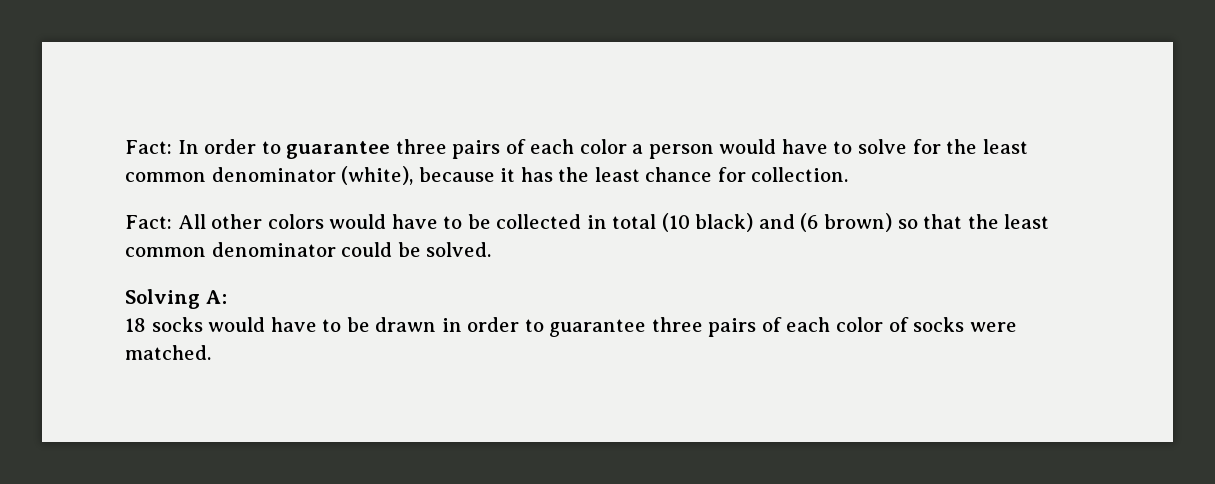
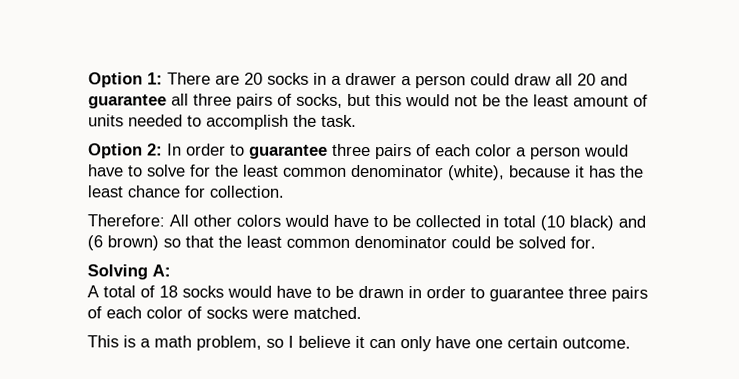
- Fact: In order to guarantee three pairs of each color a person would have to solve for the least common denominator (white), because it has the least chance for collection.
+ Option 1: There are 20 socks in a drawer a person could draw all 20 and guarantee all three pairs of socks, but this would not be the least amount of units needed to accomplish the task.
+ Option 2: In order to guarantee three pairs of each color a person would have to solve for the least common denominator (white), because it has the least chance for collection.
- Fact: All other colors would have to be collected in total (10 black) and (6 brown) so that the least common denominator could be solved.
+ Therefore: All other colors would have to be collected in total (10 black) and (6 brown) so that the least common denominator could be solved for.
- 18 socks would have to be drawn in order to guarantee three pairs of each color of socks were matched.
+ A total of 18 socks would have to be drawn in order to guarantee three pairs of each color of socks were matched.
+ This is a math problem, so I believe it can only have one certain outcome.

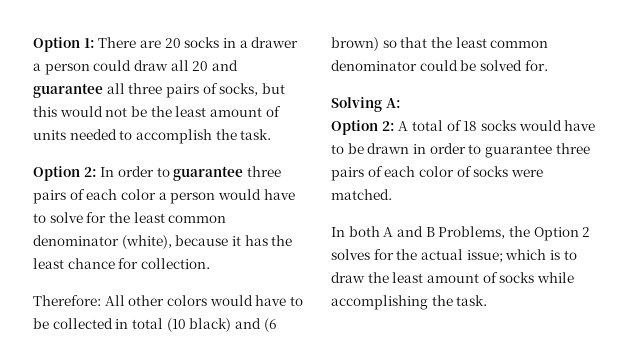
- A total of 18 socks would have to be drawn in order to guarantee three pairs of each color of socks were matched.
+ Option 2: A total of 18 socks would have to be drawn in order to guarantee three pairs of each color of socks were matched.
- This is a math problem, so I believe it can only have one certain outcome.
+ In both A and B Problems, the Option 2 solves for the actual issue; which is to draw the least amount of socks while accomplishing the task.

